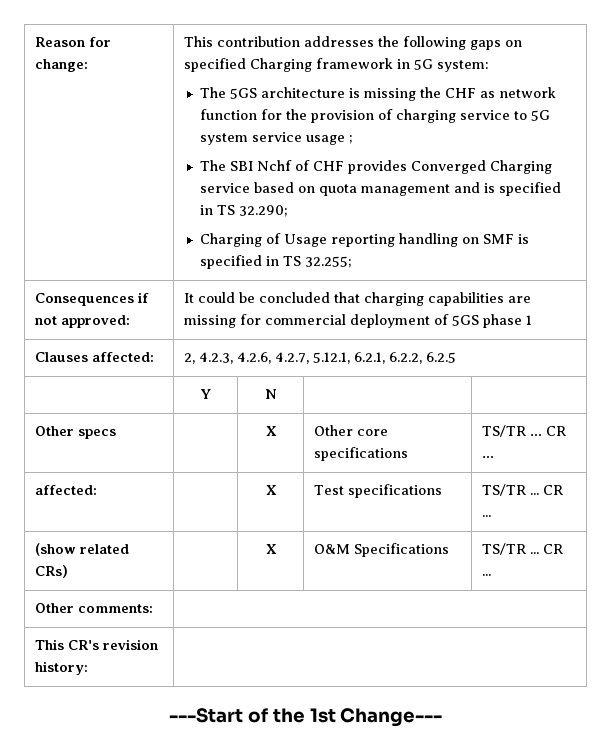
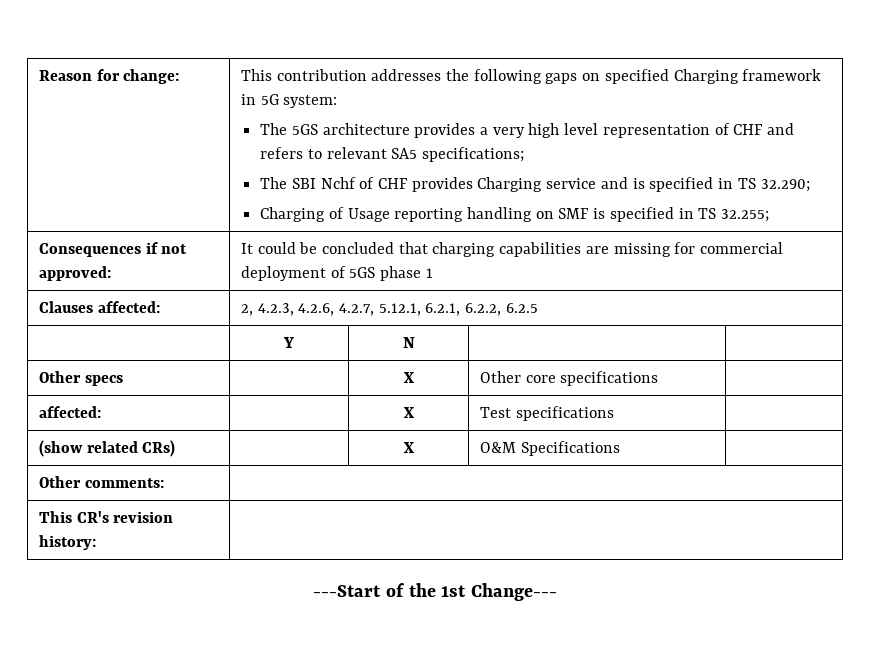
- The 5GS architecture is missing the CHF as network function for the provision of charging service to 5G system service usage ;
+ The 5GS architecture provides a very high level representation of CHF and refers to relevant SA5 specifications;
- The SBI Nchf of CHF provides Converged Charging service based on quota management and is specified in TS 32.290;
+ The SBI Nchf of CHF provides Charging service and is specified in TS 32.290;
- Other specs | | X | Other core specifications | TS/TR … CR …
+ Other specs | | X | Other core specifications |
- affected: | | X | Test specifications | TS/TR ... CR ...
+ affected: | | X | Test specifications |
- (show related CRs) | | X | O&M Specifications | TS/TR ... CR ...
+ (show related CRs) | | X | O&M Specifications |

